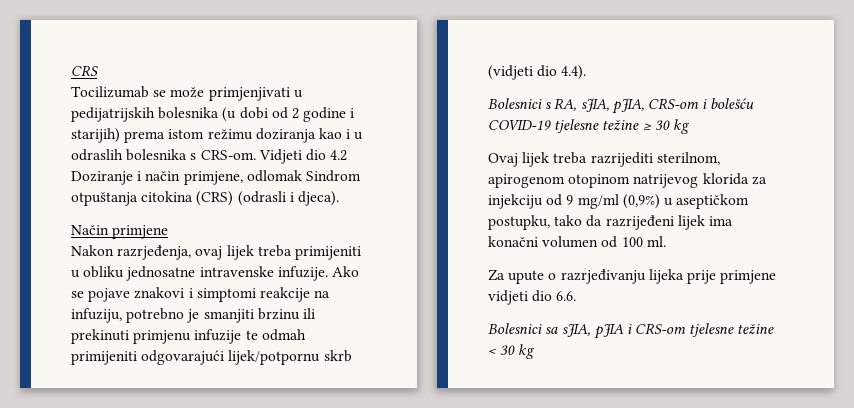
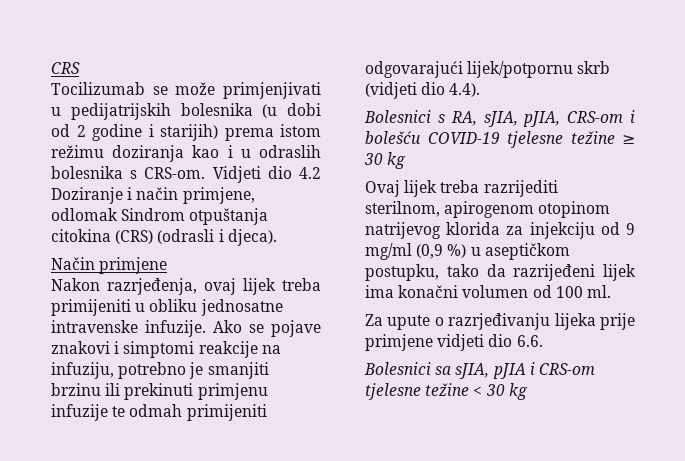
- Ovaj lijek treba razrijediti sterilnom, apirogenom otopinom natrijevog klorida za injekciju od 9 mg/ml (0,9%) u aseptičkom postupku, tako da razrijeđeni lijek ima konačni volumen od 100 ml.
+ Ovaj lijek treba razrijediti sterilnom, apirogenom otopinom natrijevog klorida za injekciju od 9 mg/ml (0,9 %) u aseptičkom postupku, tako da razrijeđeni lijek ima konačni volumen od 100 ml.

